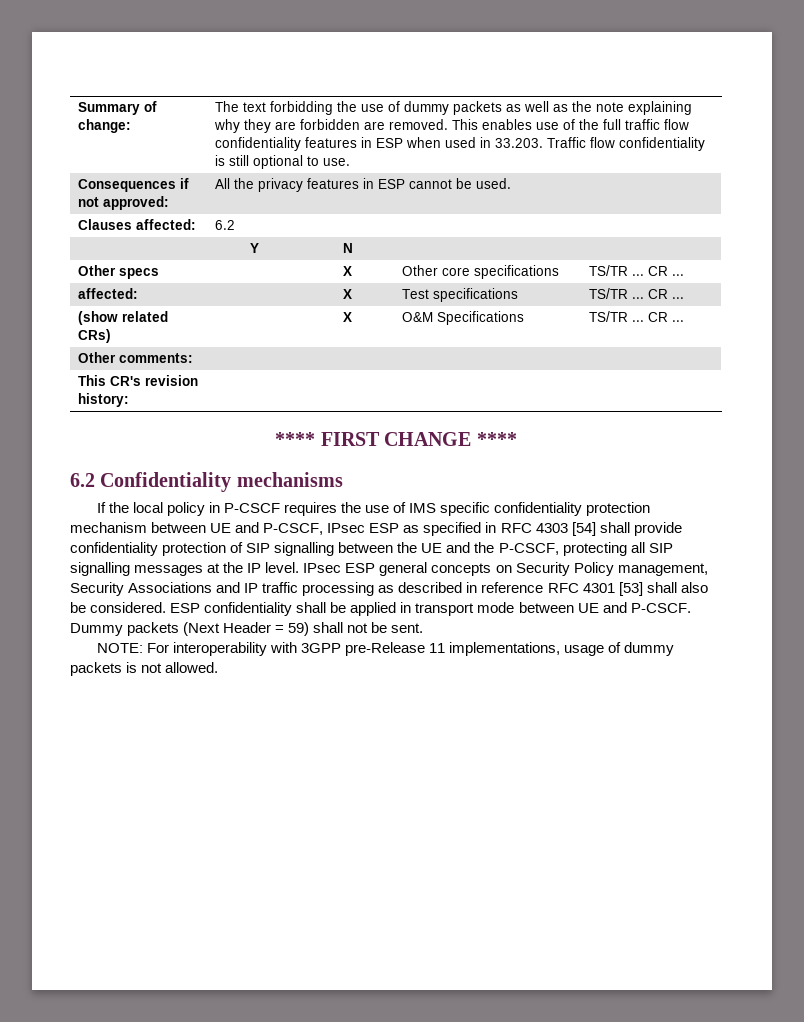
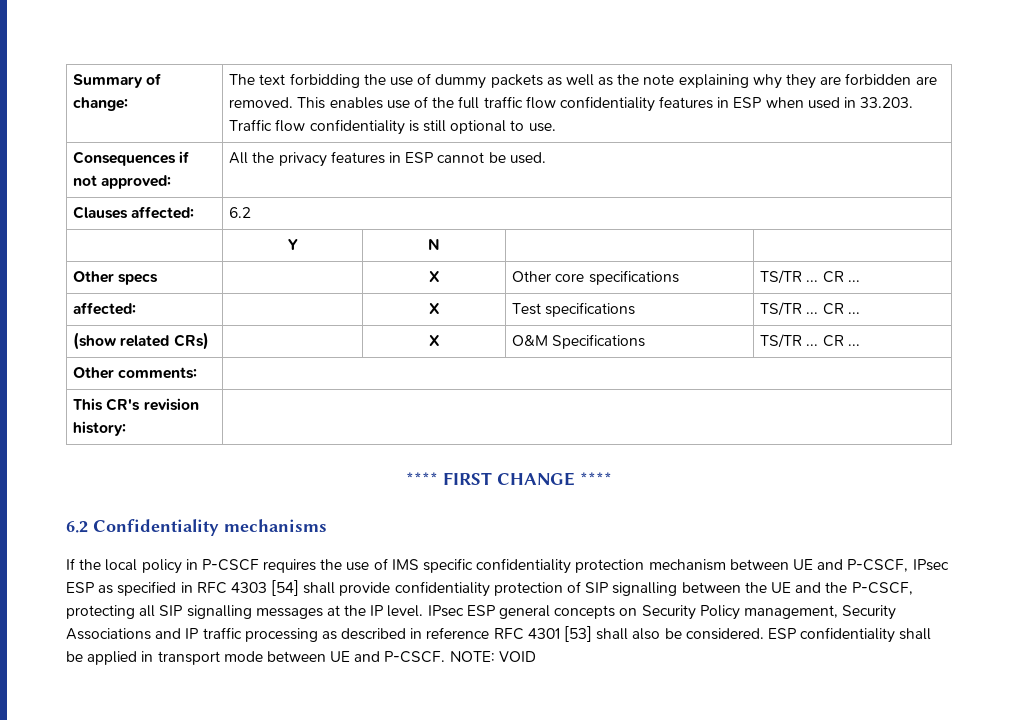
- Dummy packets (Next Header = 59) shall not be sent.
- NOTE: For interoperability with 3GPP pre-Release 11 implementations, usage of dummy packets is not allowed.
+ NOTE: VOID

